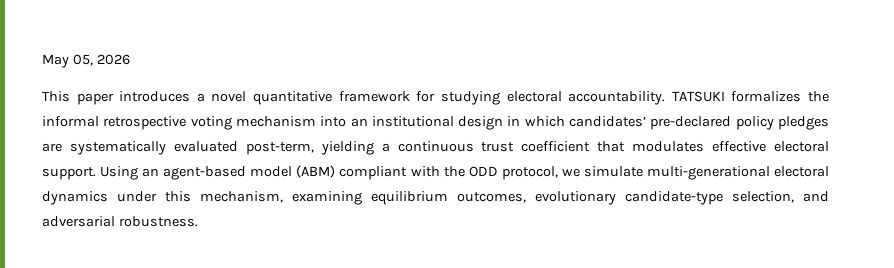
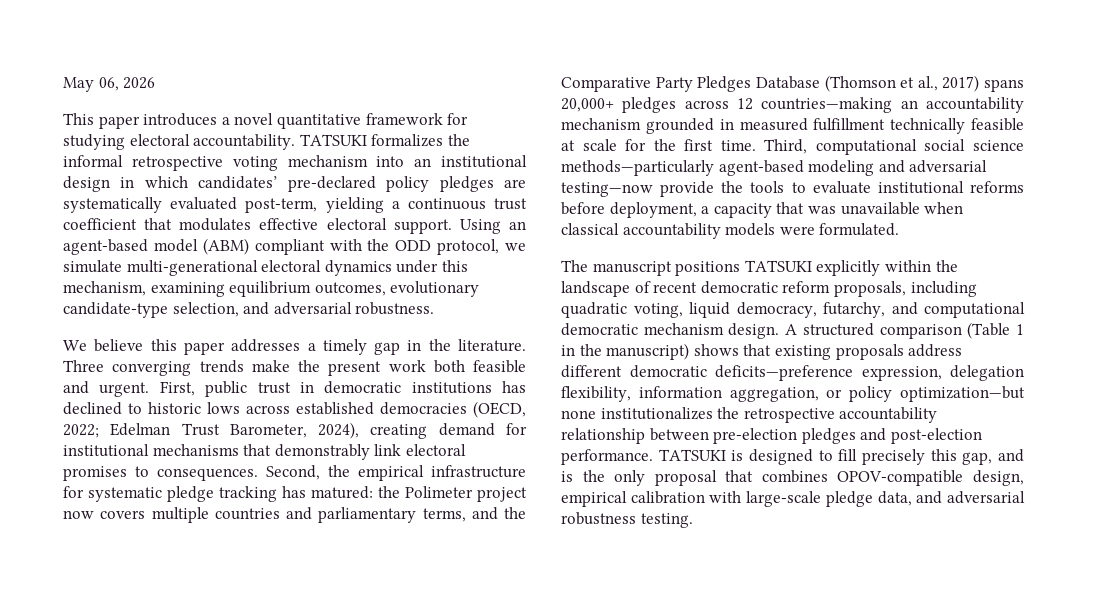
- May 05, 2026
+ May 06, 2026
+ We believe this paper addresses a timely gap in the literature. Three converging trends make the present work both feasible and urgent. First, public trust in democratic institutions has declined to historic lows across established democracies (OECD, 2022; Edelman Trust Barometer, 2024), creating demand for institutional mechanisms that demonstrably link electoral promises to consequences. Second, the empirical infrastructure for systematic pledge tracking has matured: the Polimeter project now covers multiple countries and parliamentary terms, and the Comparative Party Pledges Database (Thomson et al., 2017) spans 20,000+ pledges across 12 countries—making an accountability mechanism grounded in measured fulfillment technically feasible at scale for the first time. Third, computational social science methods—particularly agent-based modeling and adversarial testing—now provide the tools to evaluate institutional reforms before deployment, a capacity that was unavailable when classical accountability models were formulated.
+ The manuscript positions TATSUKI explicitly within the landscape of recent democratic reform proposals, including quadratic voting, liquid democracy, futarchy, and computational democratic mechanism design. A structured comparison (Table 1 in the manuscript) shows that existing proposals address different democratic deficits—preference expression, delegation flexibility, information aggregation, or policy optimization—but none institutionalizes the retrospective accountability relationship between pre-election pledges and post-election performance. TATSUKI is designed to fill precisely this gap, and is the only proposal that combines OPOV-compatible design, empirical calibration with large-scale pledge data, and adversarial robustness testing.

